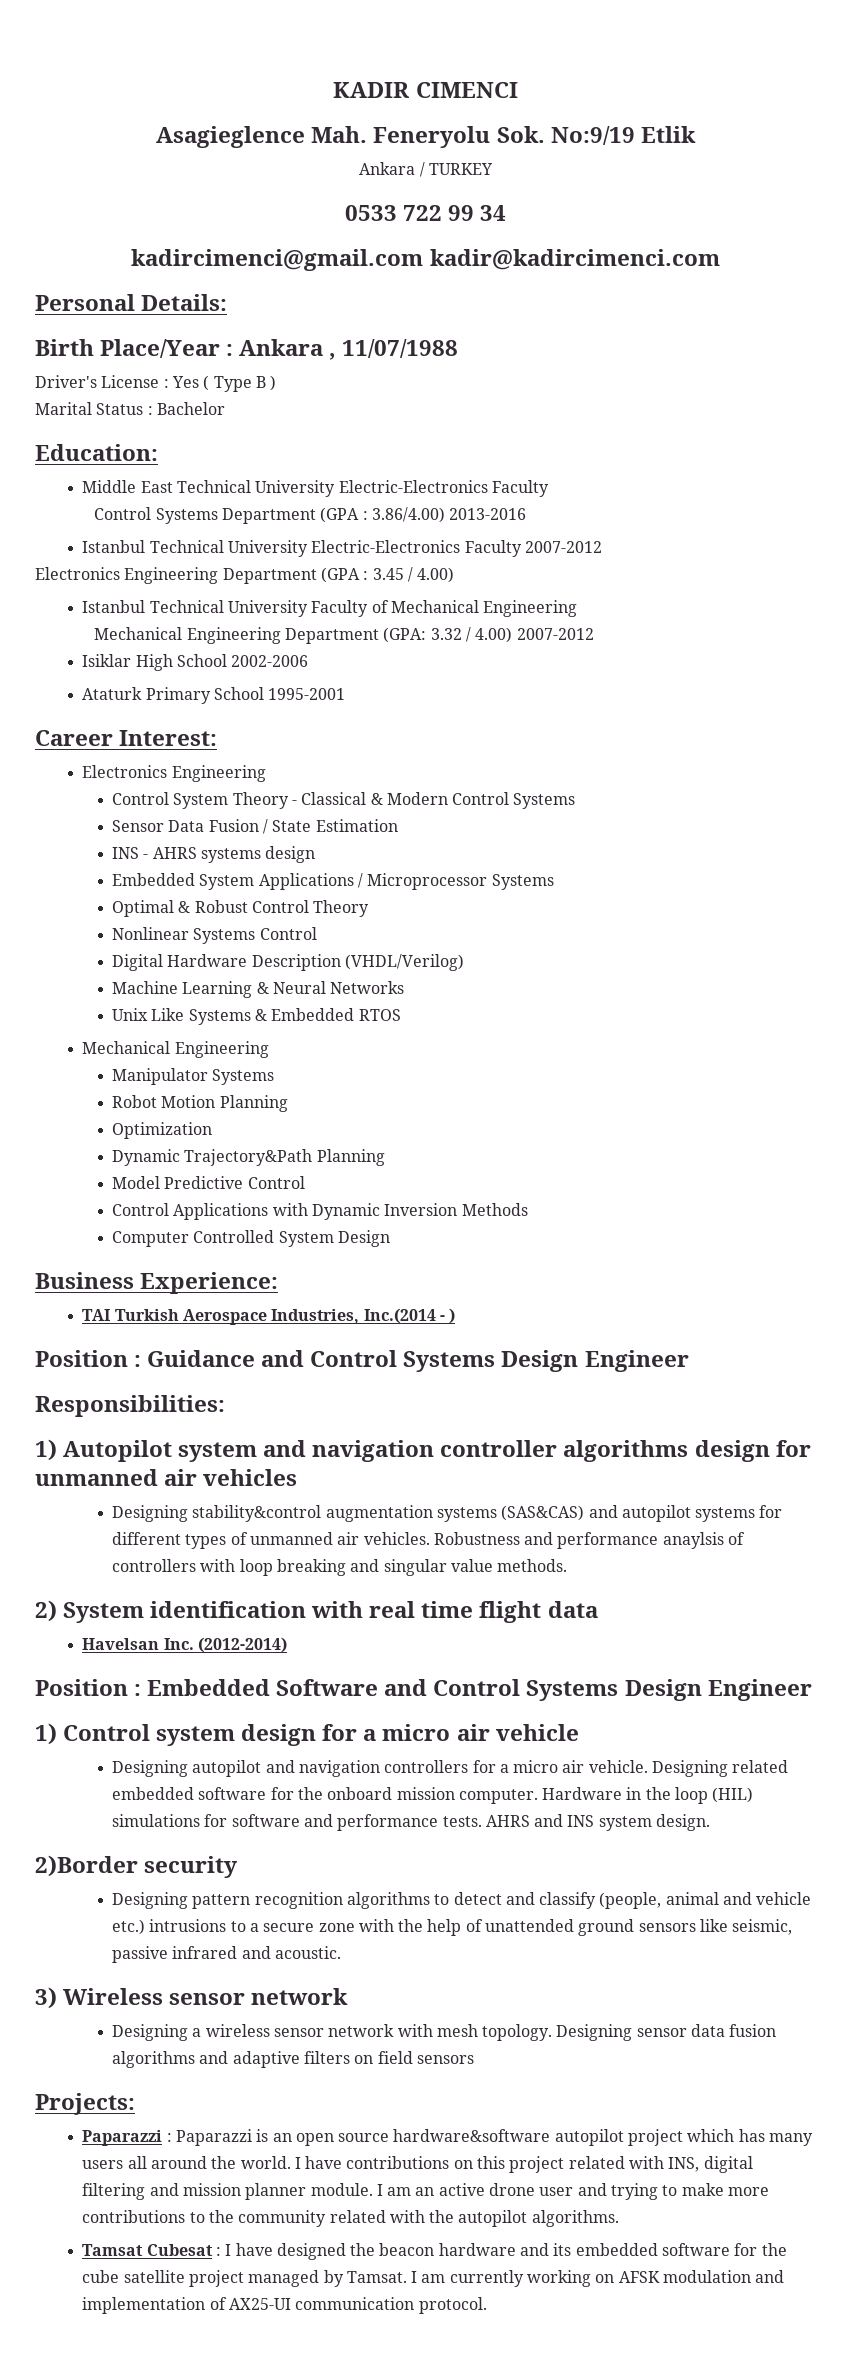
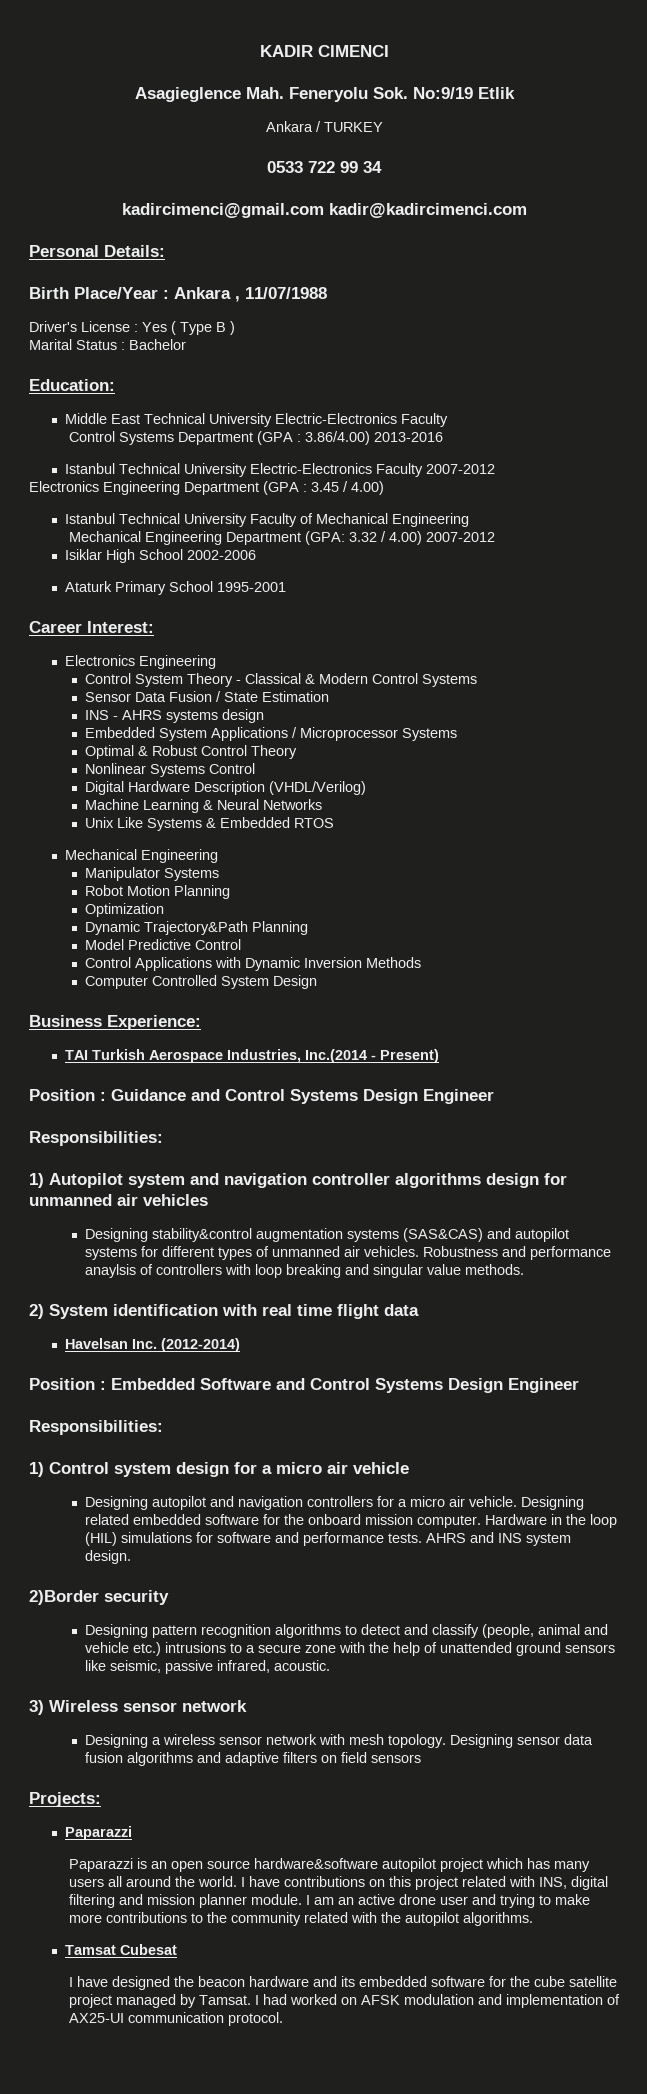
- TAI Turkish Aerospace Industries, Inc.(2014 - )
+ TAI Turkish Aerospace Industries, Inc.(2014 - Present)
  Position : Embedded Software and Control Systems Design Engineer
+ Responsibilities:
- Designing pattern recognition algorithms to detect and classify (people, animal and vehicle etc.) intrusions to a secure zone with the help of unattended ground sensors like seismic, passive infrared and acoustic.
+ Designing pattern recognition algorithms to detect and classify (people, animal and vehicle etc.) intrusions to a secure zone with the help of unattended ground sensors like seismic, passive infrared, acoustic.
  Projects:
- Paparazzi : Paparazzi is an open source hardware&software autopilot project which has many users all around the world.
+ Paparazzi
+ Paparazzi is an open source hardware&software autopilot project which has many users all around the world.
- Tamsat Cubesat : I have designed the beacon hardware and its embedded software for the cube satellite project managed by Tamsat.
+ Tamsat Cubesat
+ I have designed the beacon hardware and its embedded software for the cube satellite project managed by Tamsat.
- I am currently working on AFSK modulation and implementation of AX25-UI communication protocol.
+ I had worked on AFSK modulation and implementation of AX25-UI communication protocol.

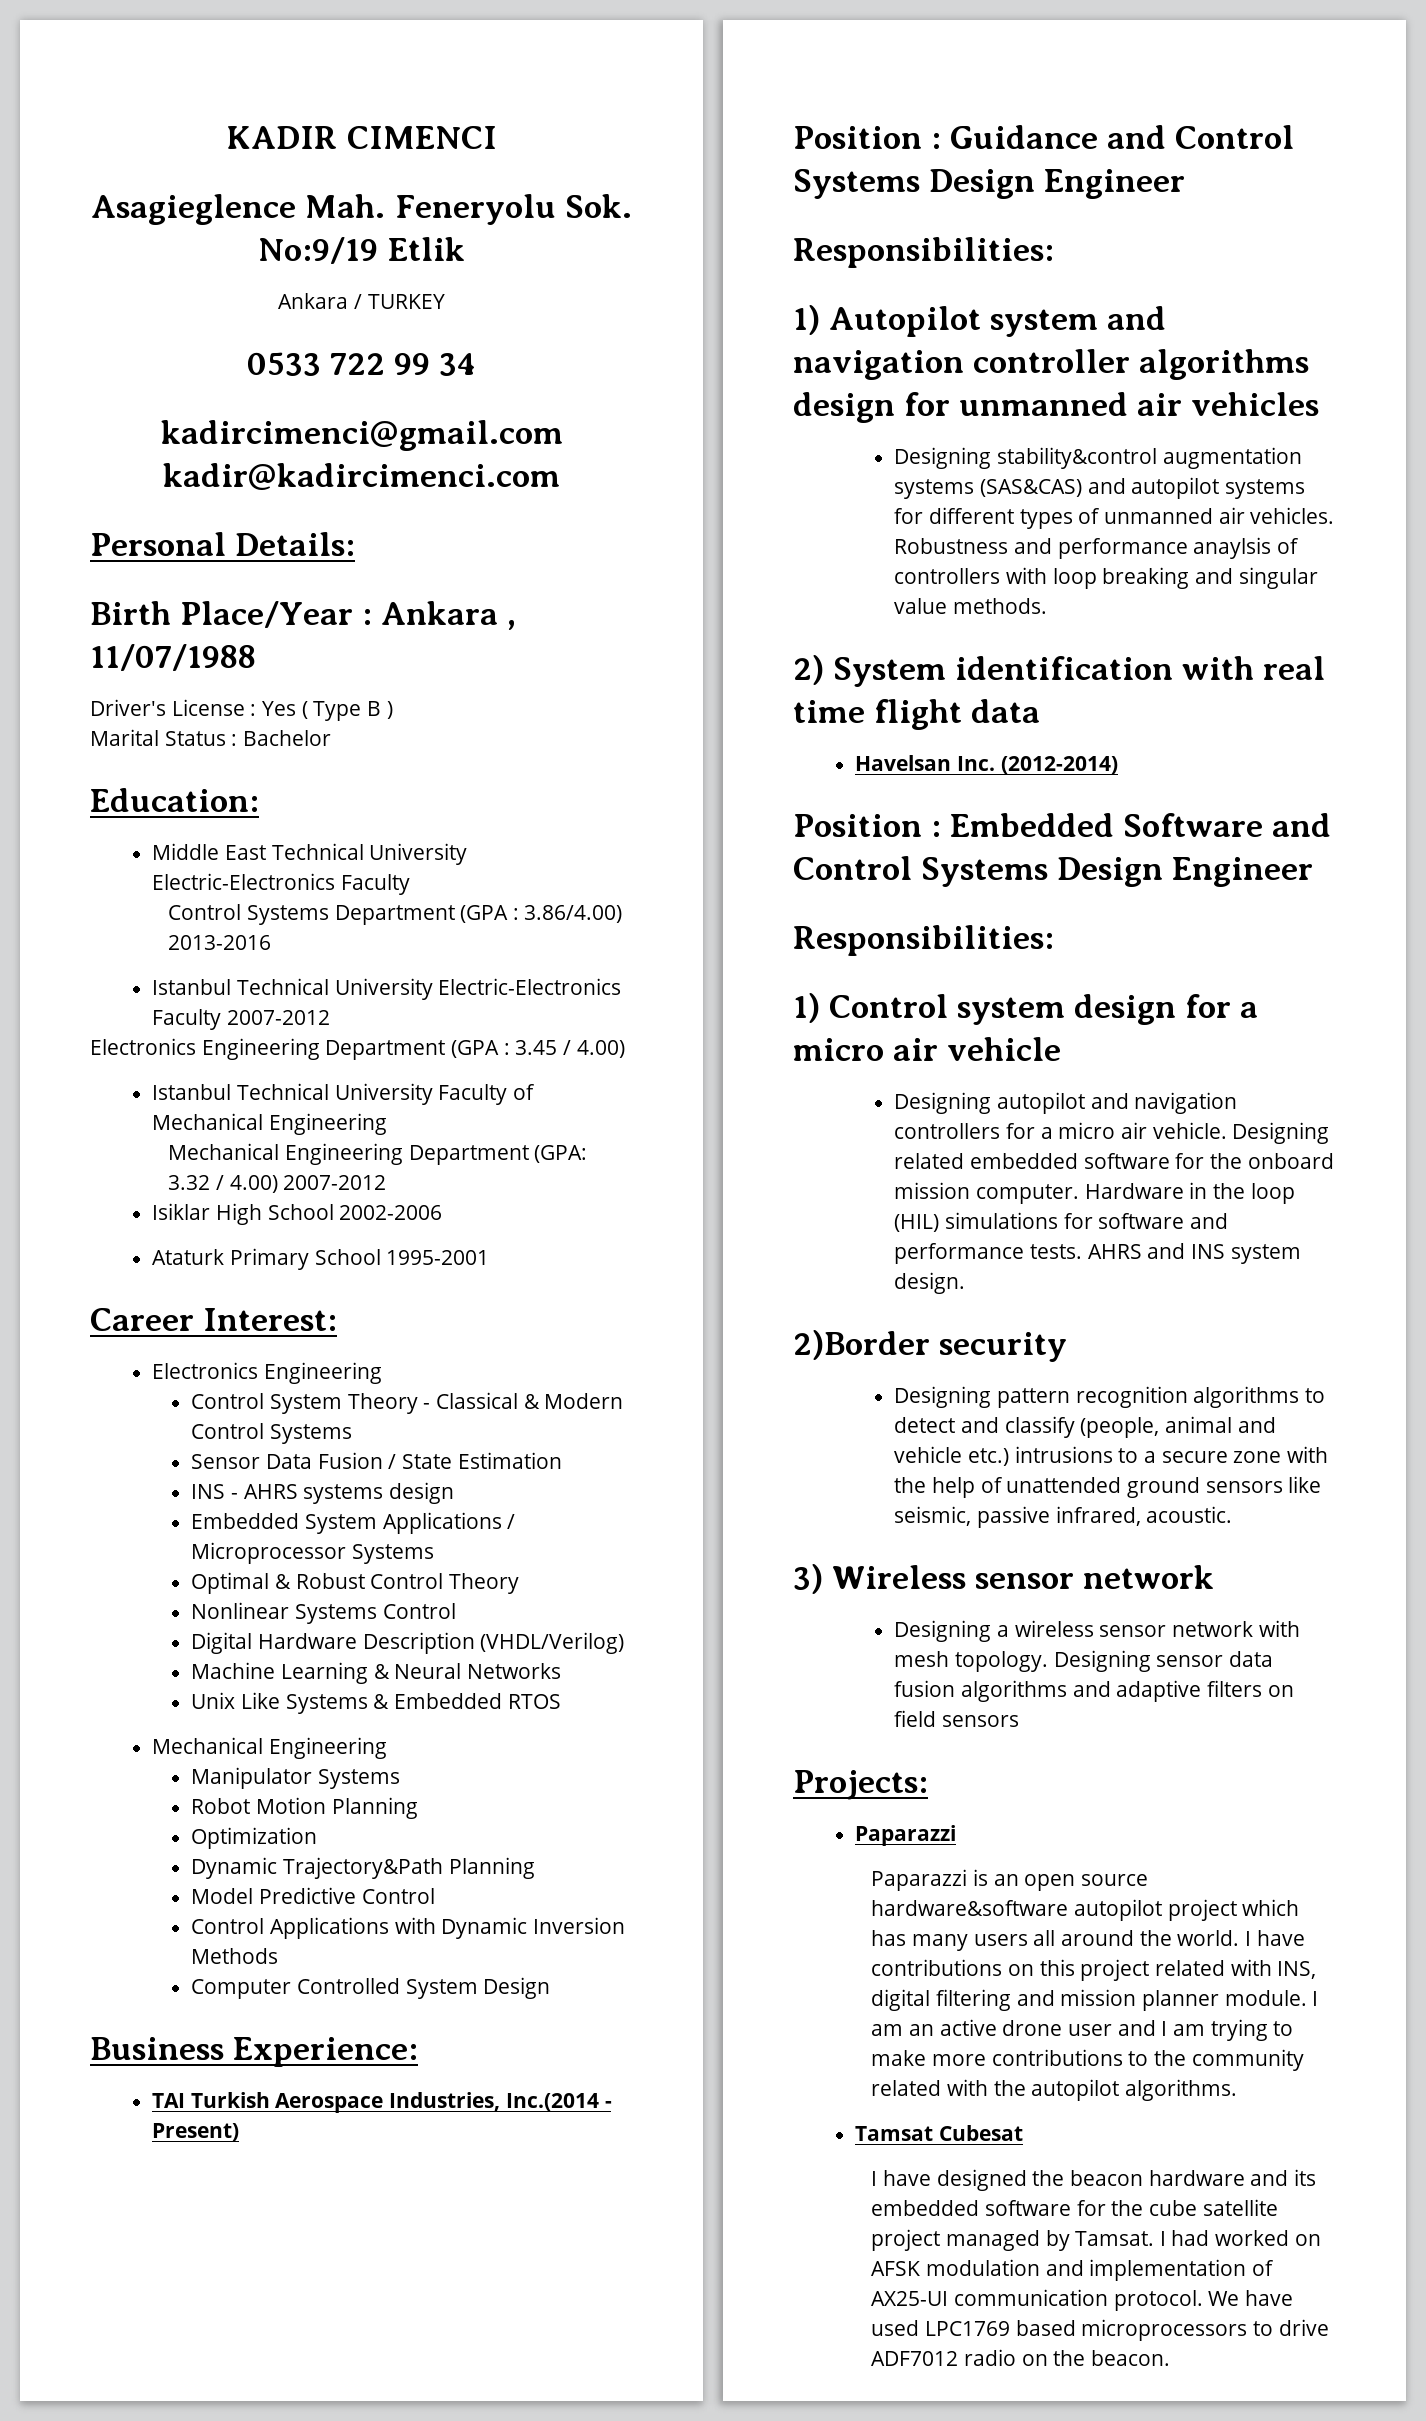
- I am an active drone user and trying to make more contributions to the community related with the autopilot algorithms.
+ I am an active drone user and I am trying to make more contributions to the community related with the autopilot algorithms.
+ We have used LPC1769 based microprocessors to drive ADF7012 radio on the beacon.

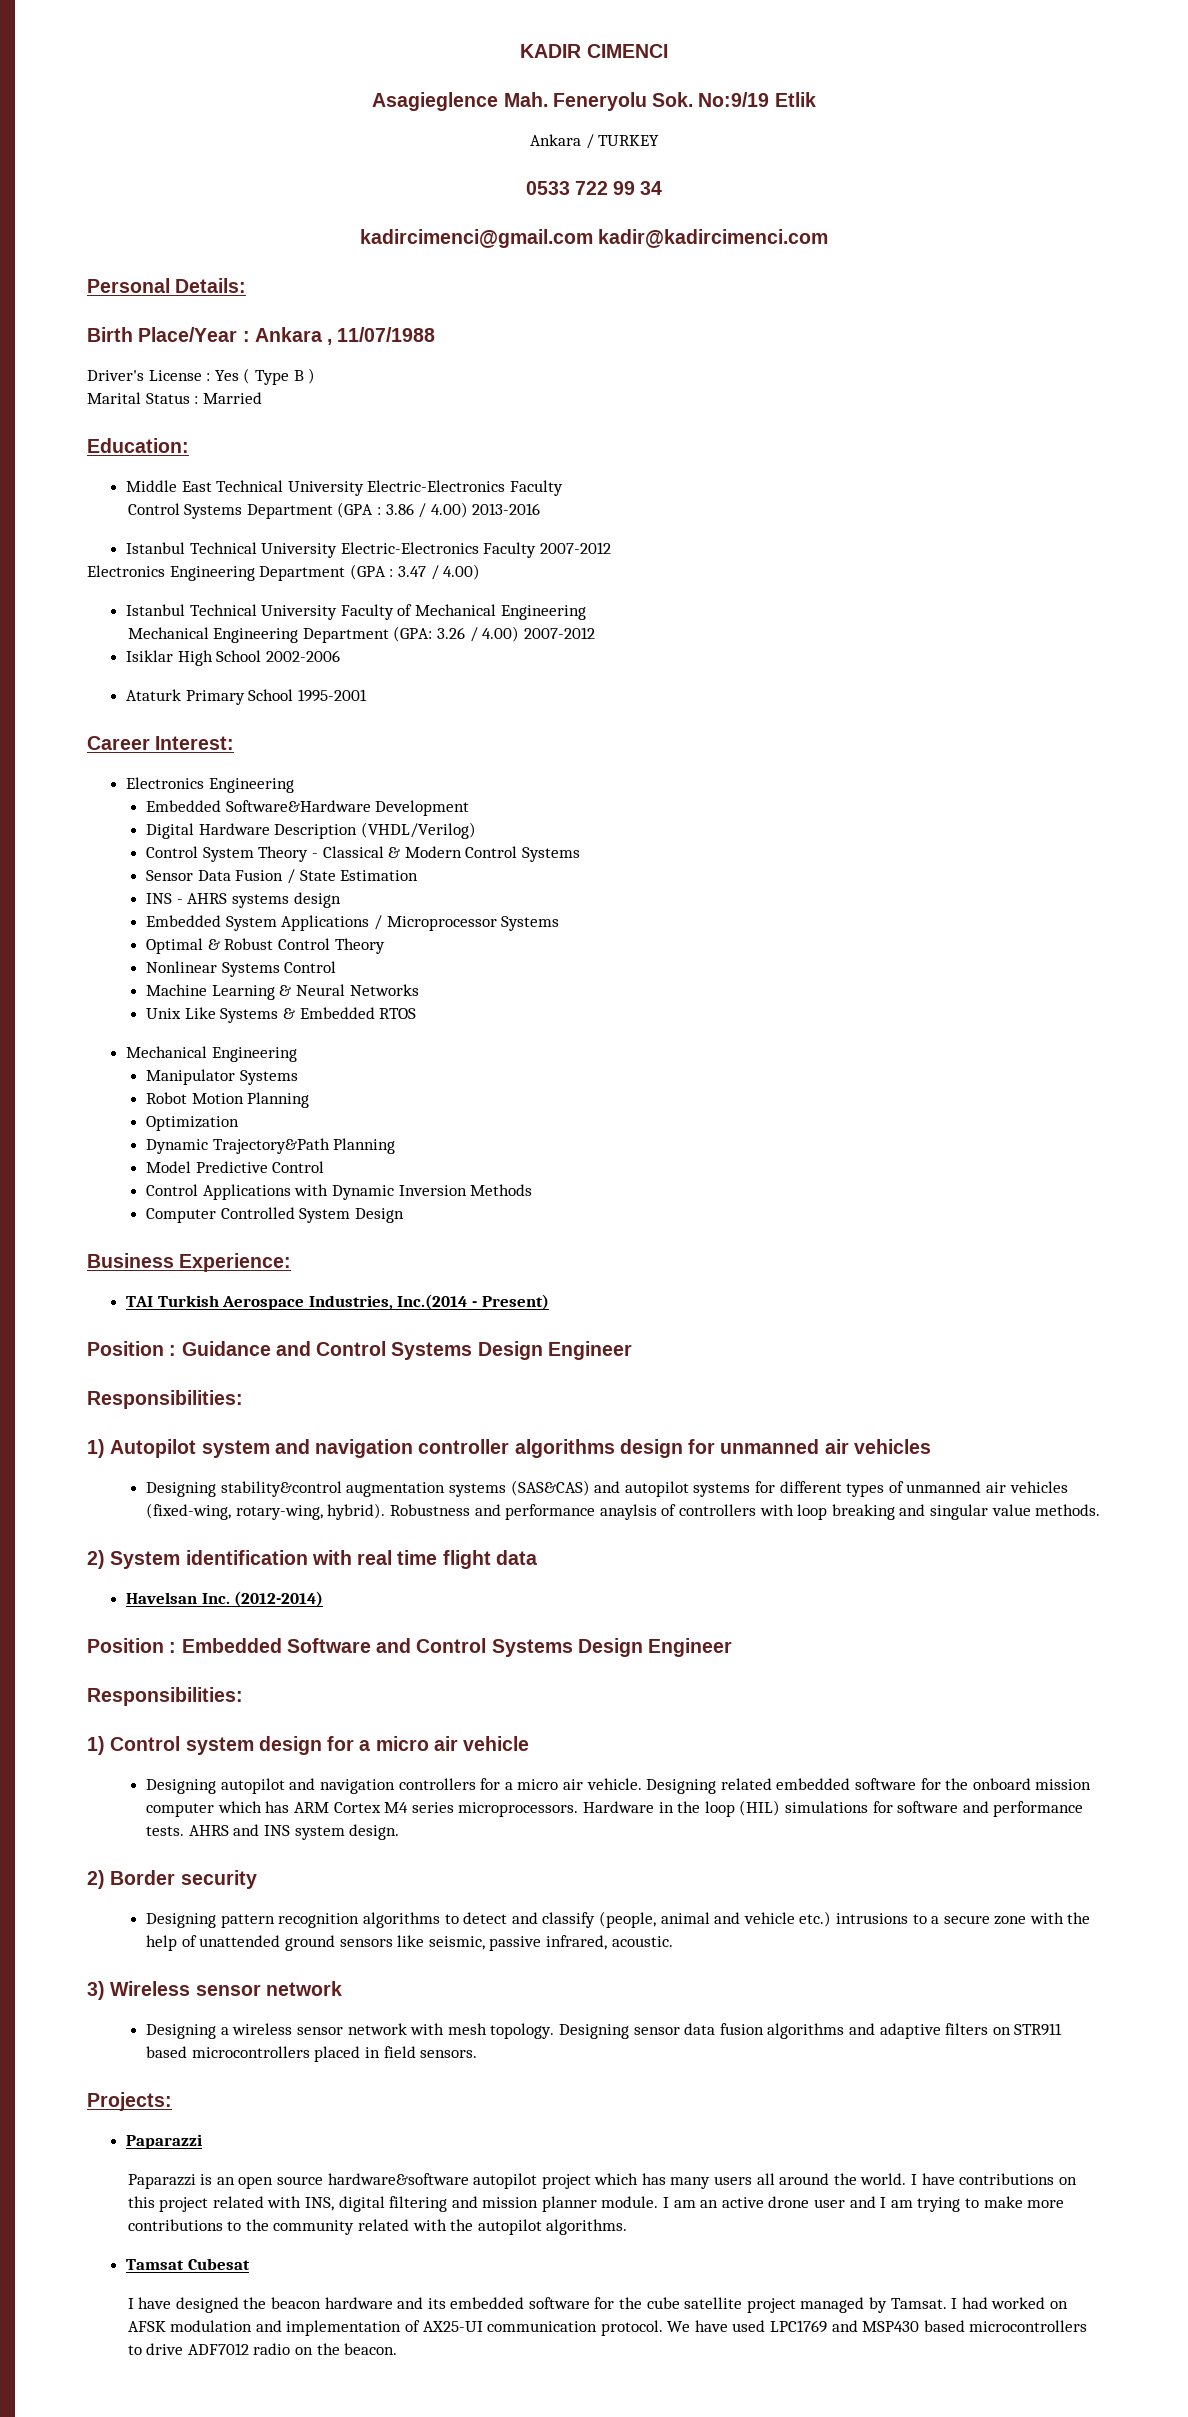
- Marital Status : Bachelor
+ Marital Status : Married
- Control Systems Department (GPA : 3.86/4.00) 2013-2016
+ Control Systems Department (GPA : 3.86 / 4.00) 2013-2016
- Electronics Engineering Department (GPA : 3.45 / 4.00)
+ Electronics Engineering Department (GPA : 3.47 / 4.00)
- Mechanical Engineering Department (GPA: 3.32 / 4.00) 2007-2012
+ Mechanical Engineering Department (GPA: 3.26 / 4.00) 2007-2012
+ Embedded Software&Hardware Development
+ Digital Hardware Description (VHDL/Verilog)
- Digital Hardware Description (VHDL/Verilog)
- Designing stability&control augmentation systems (SAS&CAS) and autopilot systems for different types of unmanned air vehicles.
+ Designing stability&control augmentation systems (SAS&CAS) and autopilot systems for different types of unmanned air vehicles (fixed-wing, rotary-wing, hybrid).
- Designing related embedded software for the onboard mission computer.
+ Designing related embedded software for the onboard mission computer which has ARM Cortex M4 series microprocessors.
- 2)Border security
+ 2) Border security
- Designing sensor data fusion algorithms and adaptive filters on field sensors
+ Designing sensor data fusion algorithms and adaptive filters on STR911 based microcontrollers placed in field sensors.
- We have used LPC1769 based microprocessors to drive ADF7012 radio on the beacon.
+ We have used LPC1769 and MSP430 based microcontrollers to drive ADF7012 radio on the beacon.

